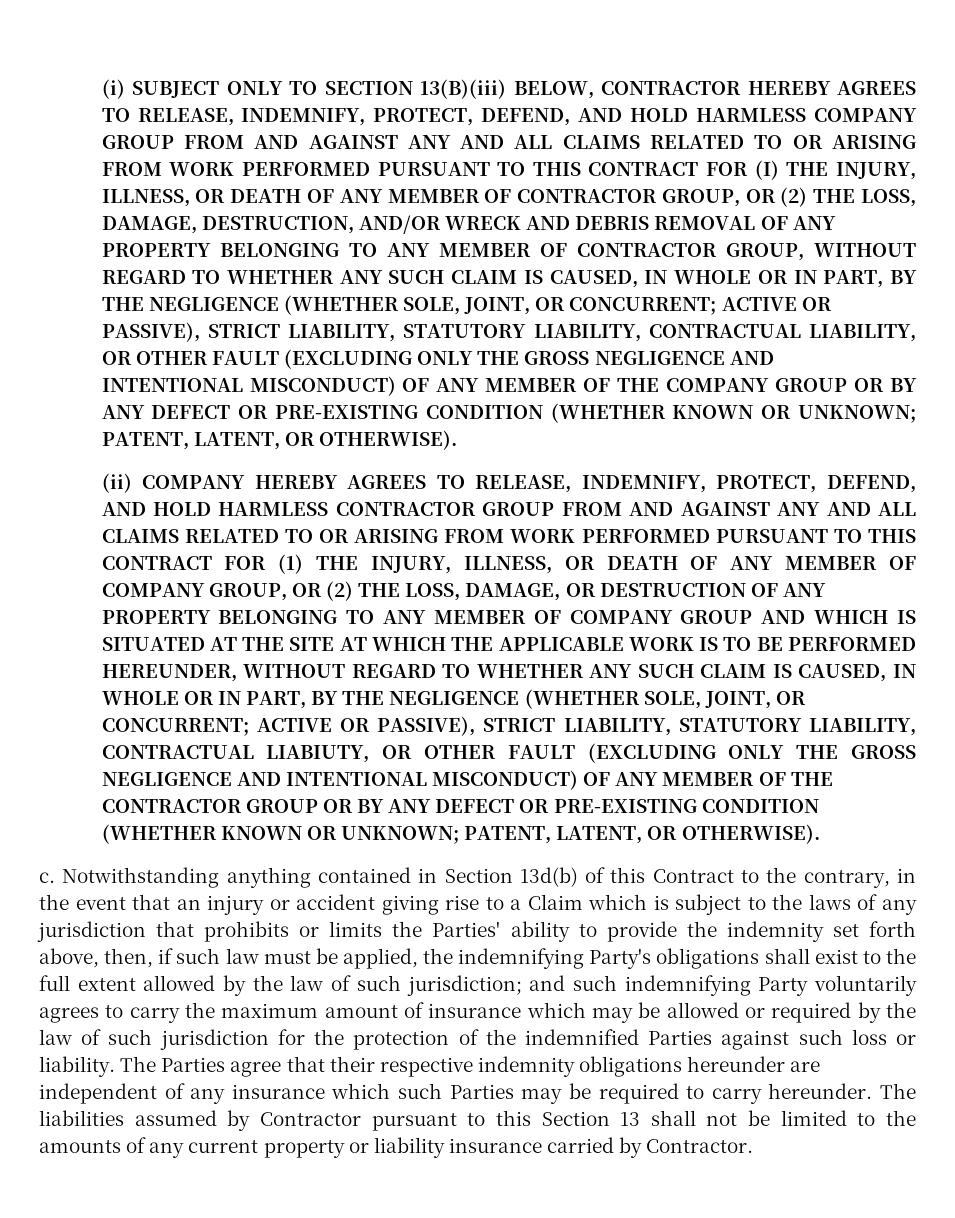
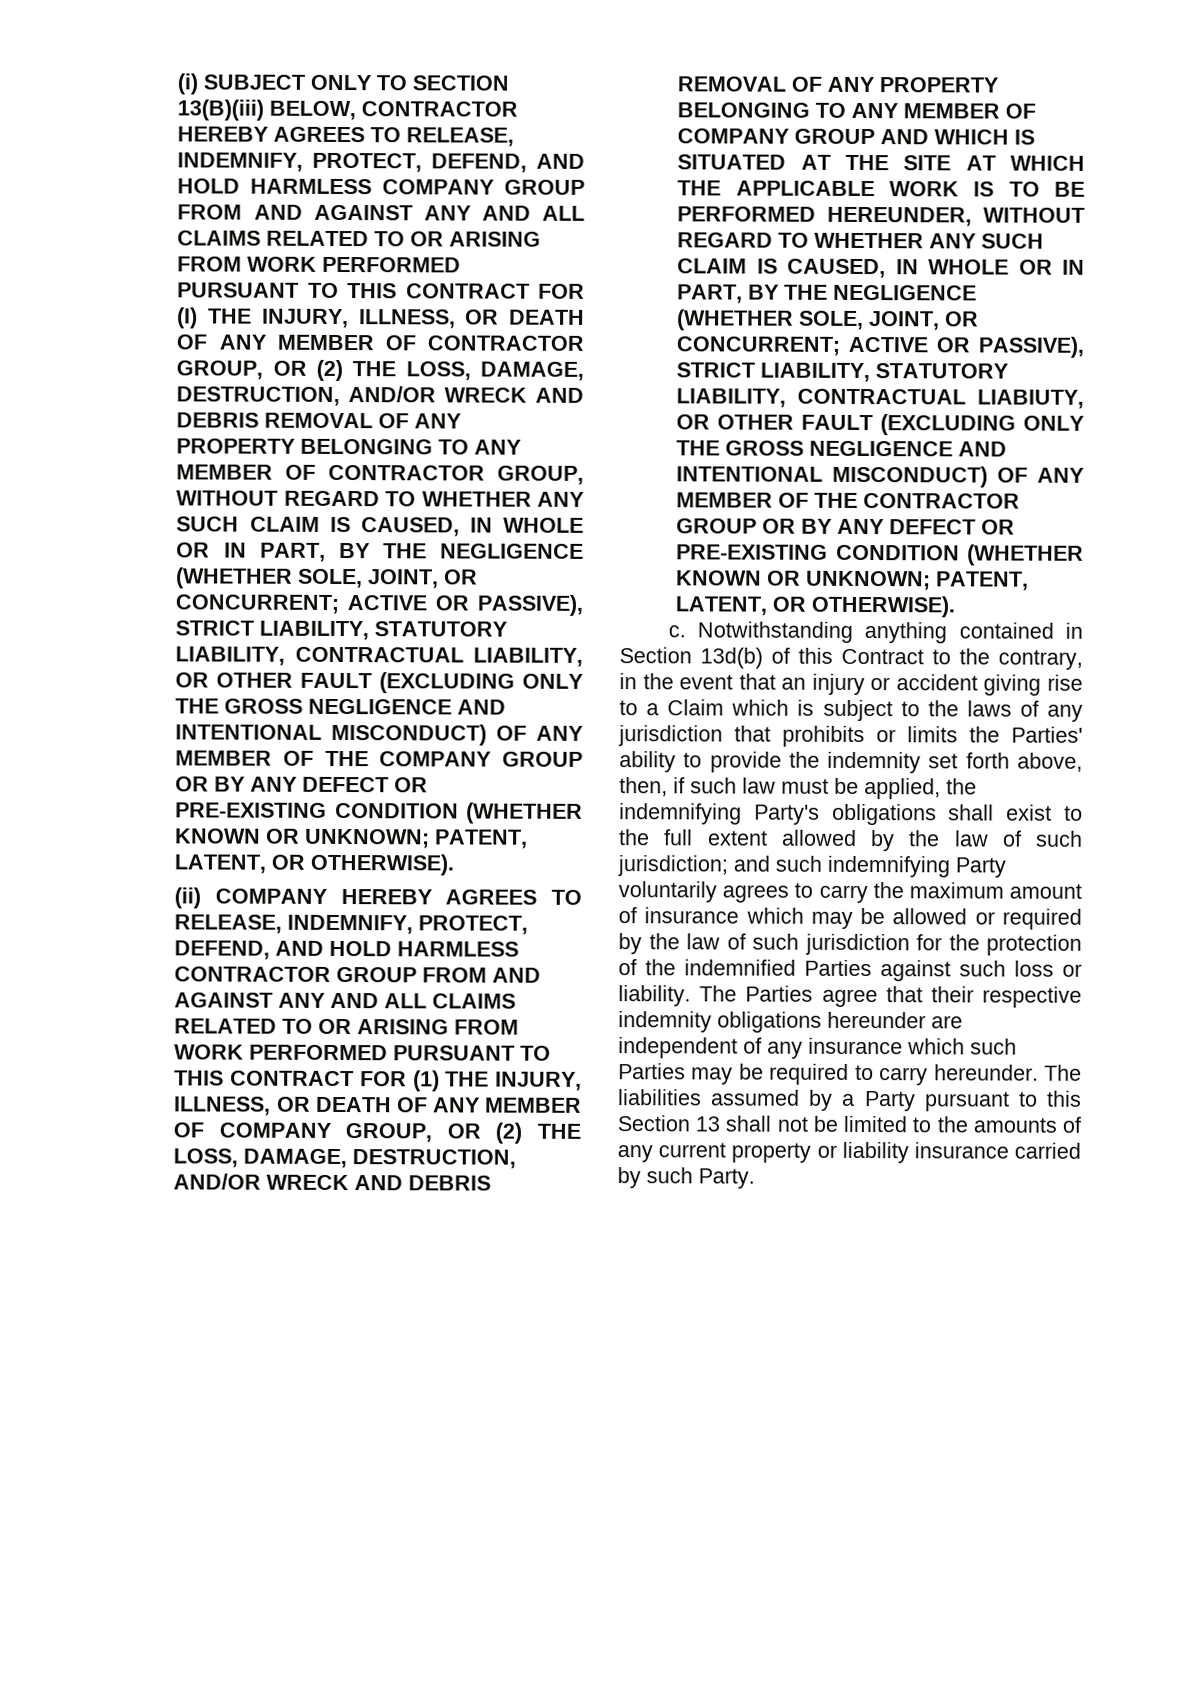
- (ii) COMPANY HEREBY AGREES TO RELEASE, INDEMNIFY, PROTECT, DEFEND, AND HOLD HARMLESS CONTRACTOR GROUP FROM AND AGAINST ANY AND ALL CLAIMS RELATED TO OR ARISING FROM WORK PERFORMED PURSUANT TO THIS CONTRACT FOR (1) THE INJURY, ILLNESS, OR DEATH OF ANY MEMBER OF COMPANY GROUP, OR (2) THE LOSS, DAMAGE, OR DESTRUCTION OF ANY PROPERTY BELONGING TO ANY MEMBER OF COMPANY GROUP AND WHICH IS SITUATED AT THE SITE AT WHICH THE APPLICABLE WORK IS TO BE PERFORMED HEREUNDER, WITHOUT REGARD TO WHETHER ANY SUCH CLAIM IS CAUSED, IN WHOLE OR IN PART, BY THE NEGLIGENCE (WHETHER SOLE, JOINT, OR CONCURRENT;
+ (ii) COMPANY HEREBY AGREES TO RELEASE, INDEMNIFY, PROTECT, DEFEND, AND HOLD HARMLESS CONTRACTOR GROUP FROM AND AGAINST ANY AND ALL CLAIMS RELATED TO OR ARISING FROM WORK PERFORMED PURSUANT TO THIS CONTRACT FOR (1) THE INJURY, ILLNESS, OR DEATH OF ANY MEMBER OF COMPANY GROUP, OR (2) THE LOSS, DAMAGE, DESTRUCTION, AND/OR WRECK AND DEBRIS REMOVAL OF ANY PROPERTY BELONGING TO ANY MEMBER OF COMPANY GROUP AND WHICH IS SITUATED AT THE SITE AT WHICH THE APPLICABLE WORK IS TO BE PERFORMED HEREUNDER, WITHOUT REGARD TO WHETHER ANY SUCH CLAIM IS CAUSED, IN WHOLE OR IN PART, BY THE NEGLIGENCE (WHETHER SOLE, JOINT, OR CONCURRENT;
- The liabilities assumed by Contractor pursuant to this Section 13 shall not be limited to the amounts of any current property or liability insurance carried by Contractor.
+ The liabilities assumed by a Party pursuant to this Section 13 shall not be limited to the amounts of any current property or liability insurance carried by such Party.

